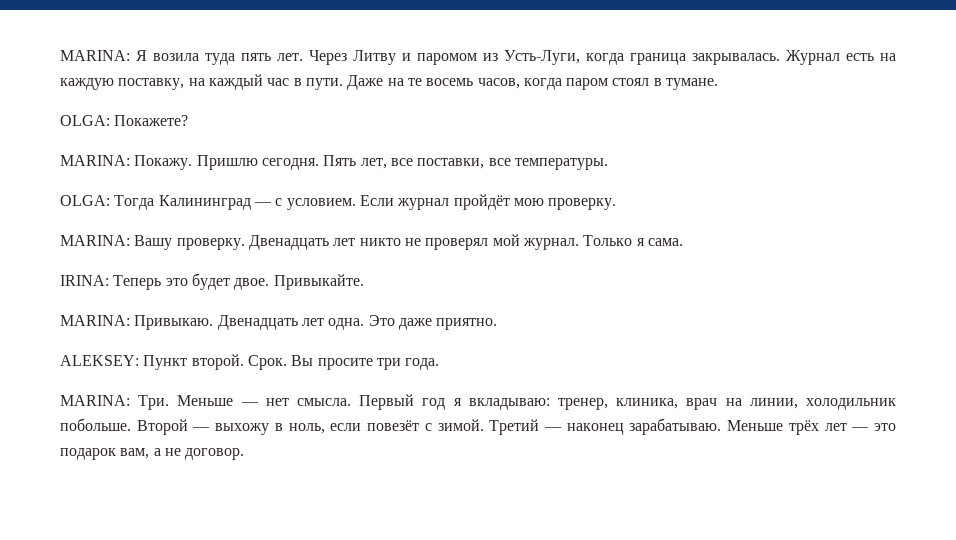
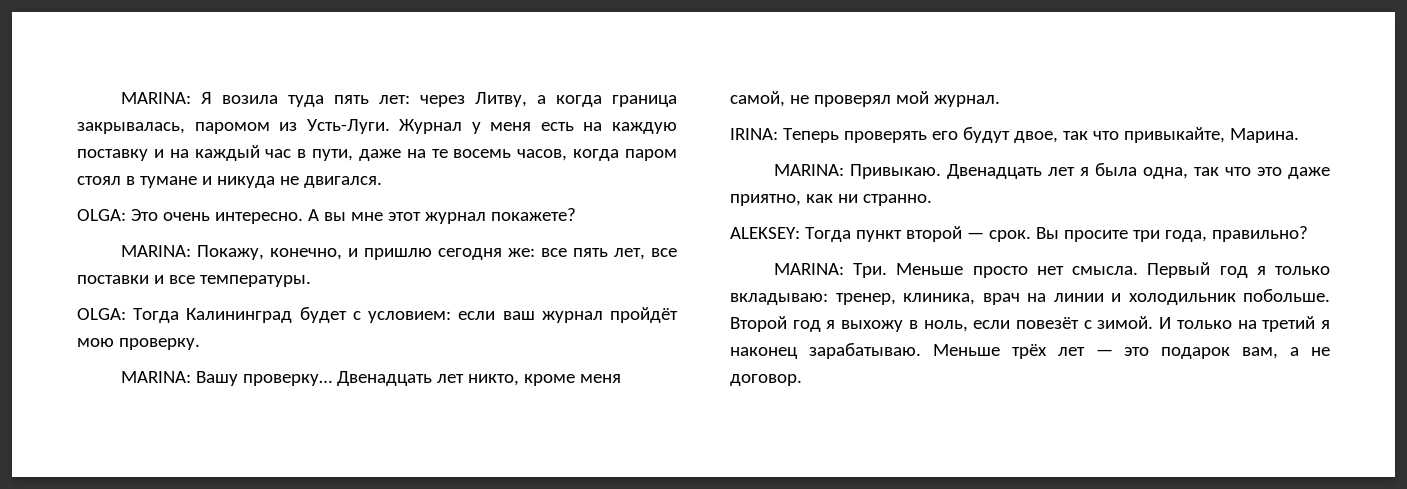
- MARINA: Я возила туда пять лет. Через Литву и паромом из Усть-Луги, когда граница закрывалась. Журнал есть на каждую поставку, на каждый час в пути. Даже на те восемь часов, когда паром стоял в тумане.
- OLGA: Покажете?
- MARINA: Покажу. Пришлю сегодня. Пять лет, все поставки, все температуры.
+ MARINA: Я возила туда пять лет: через Литву, а когда граница закрывалась, паромом из Усть-Луги. Журнал у меня есть на каждую поставку и на каждый час в пути, даже на те восемь часов, когда паром стоял в тумане и никуда не двигался.
+ OLGA: Это очень интересно. А вы мне этот журнал покажете?
+ MARINA: Покажу, конечно, и пришлю сегодня же: все пять лет, все поставки и все температуры.
- OLGA: Тогда Калининград — с условием. Если журнал пройдёт мою проверку.
+ OLGA: Тогда Калининград будет с условием: если ваш журнал пройдёт мою проверку.
- MARINA: Вашу проверку. Двенадцать лет никто не проверял мой журнал. Только я сама.
+ MARINA: Вашу проверку… Двенадцать лет никто, кроме меня самой, не проверял мой журнал.
- IRINA: Теперь это будет двое. Привыкайте.
- MARINA: Привыкаю. Двенадцать лет одна. Это даже приятно.
- ALEKSEY: Пункт второй. Срок.
+ IRINA: Теперь проверять его будут двое, так что привыкайте, Марина.
+ MARINA: Привыкаю. Двенадцать лет я была одна, так что это даже приятно, как ни странно.
+ ALEKSEY: Тогда пункт второй — срок.
- Вы просите три года.
+ Вы просите три года, правильно?
- MARINA: Три. Меньше — нет смысла.
+ MARINA: Три. Меньше просто нет смысла.
- Первый год я вкладываю: тренер, клиника, врач на линии, холодильник побольше.
+ Первый год я только вкладываю: тренер, клиника, врач на линии и холодильник побольше.
- Второй — выхожу в ноль, если повезёт с зимой.
+ Второй год я выхожу в ноль, если повезёт с зимой.
- Третий — наконец зарабатываю.
+ И только на третий я наконец зарабатываю.

